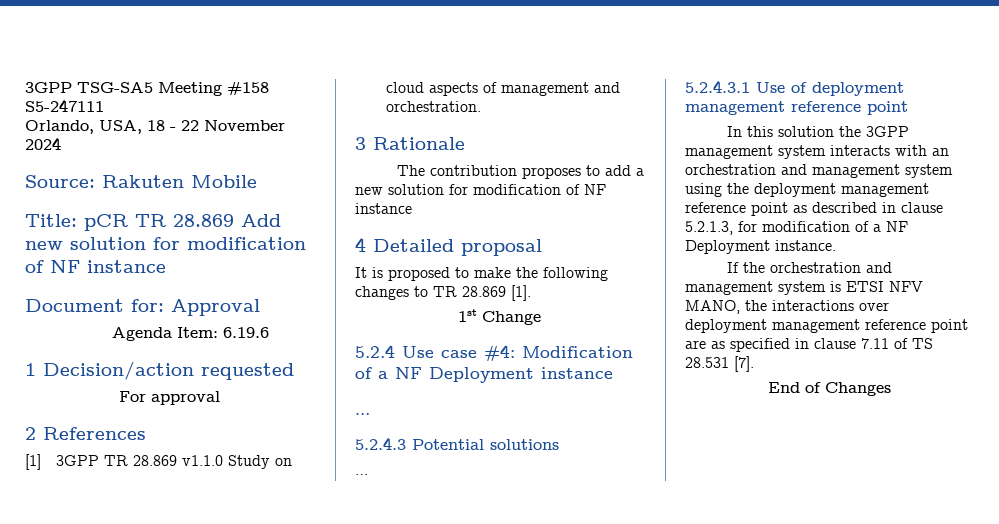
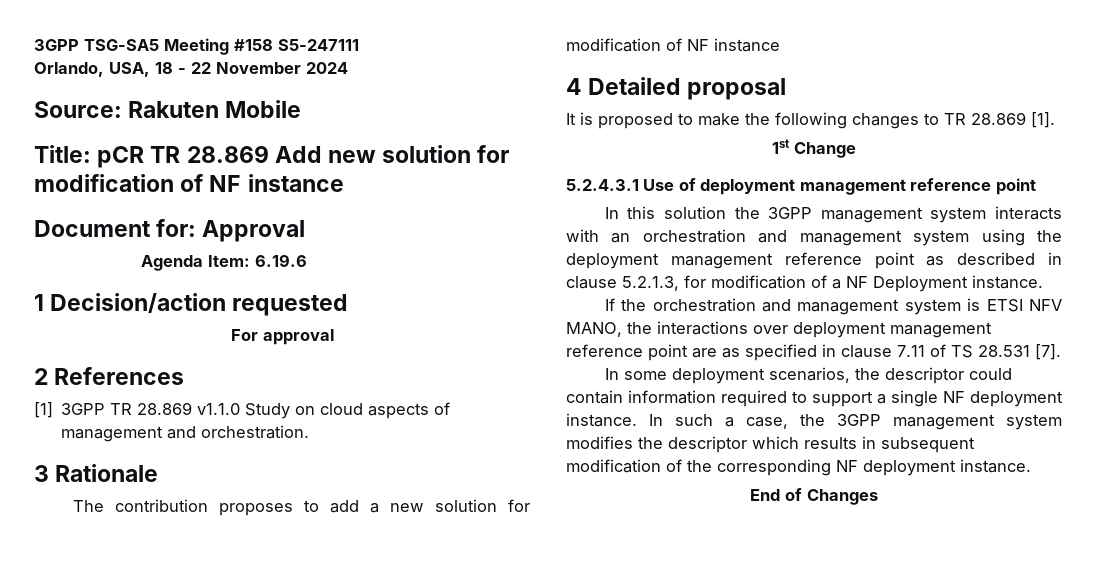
- 5.2.4 Use case #4: Modification of a NF Deployment instance
- …
- 5.2.4.3 Potential solutions
- …
+ In some deployment scenarios, the descriptor could contain information required to support a single NF deployment instance. In such a case, the 3GPP management system modifies the descriptor which results in subsequent modification of the corresponding NF deployment instance.

